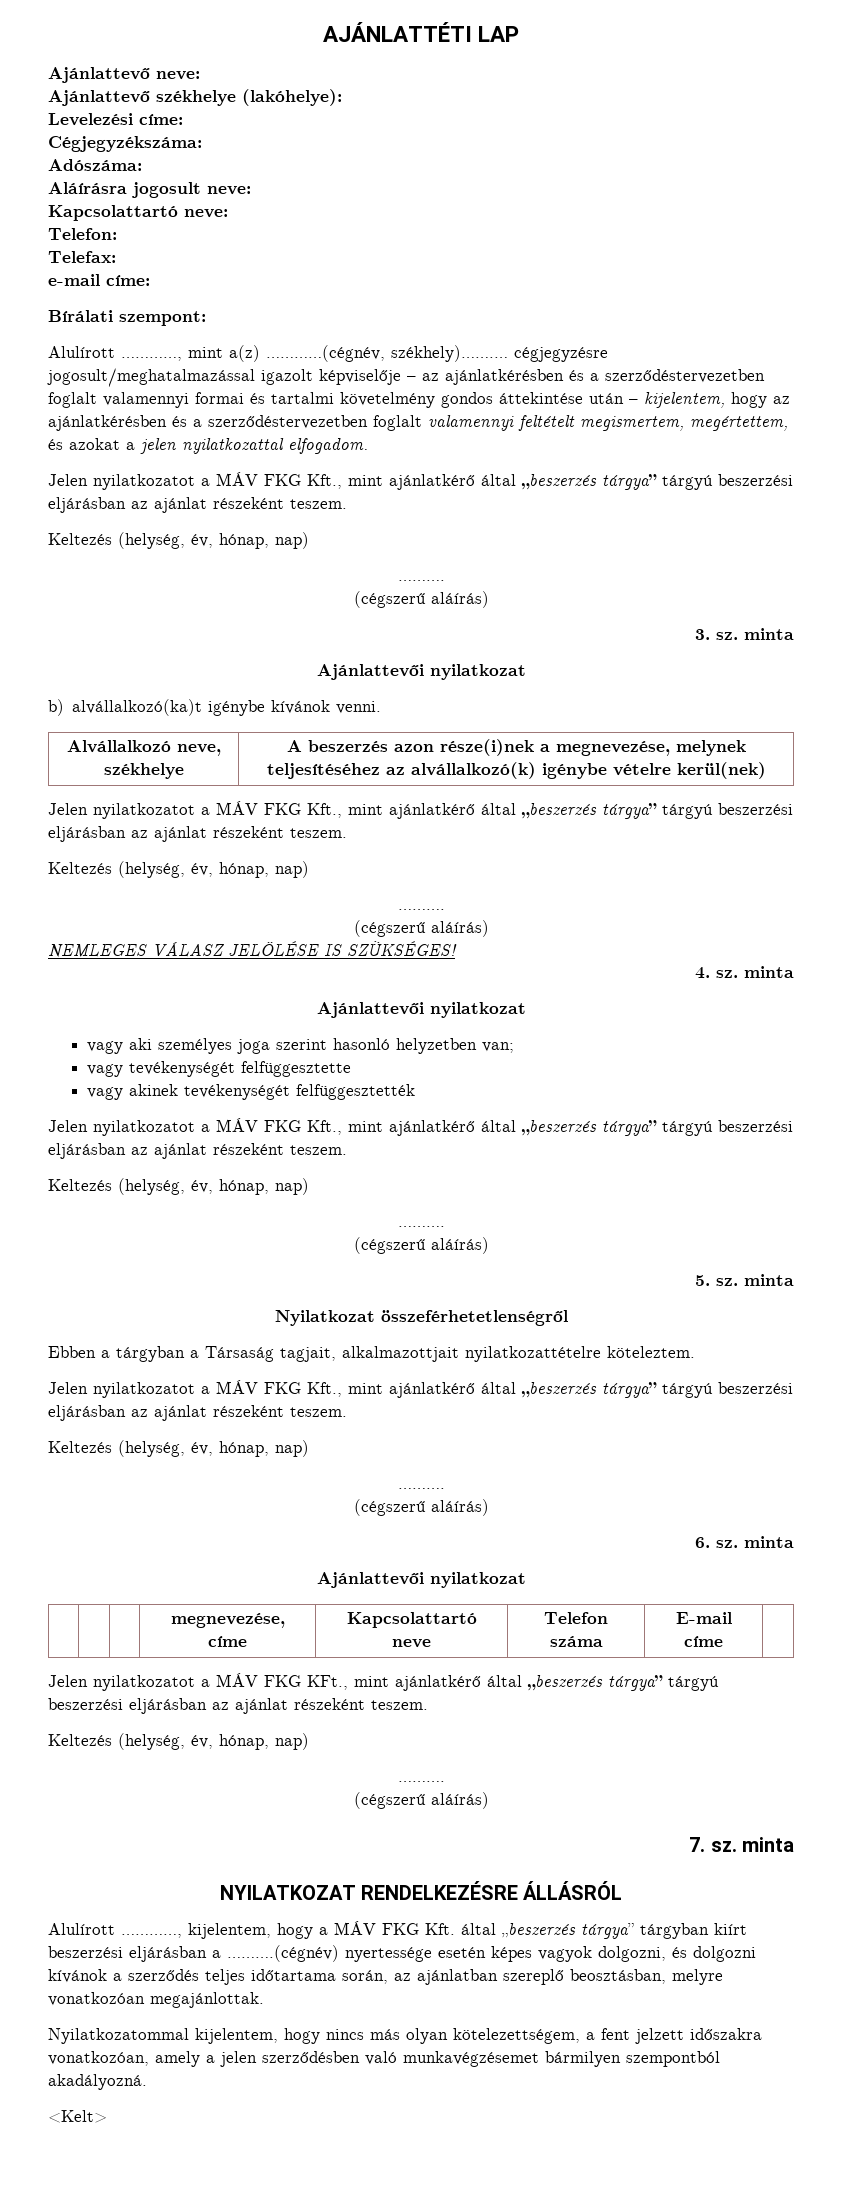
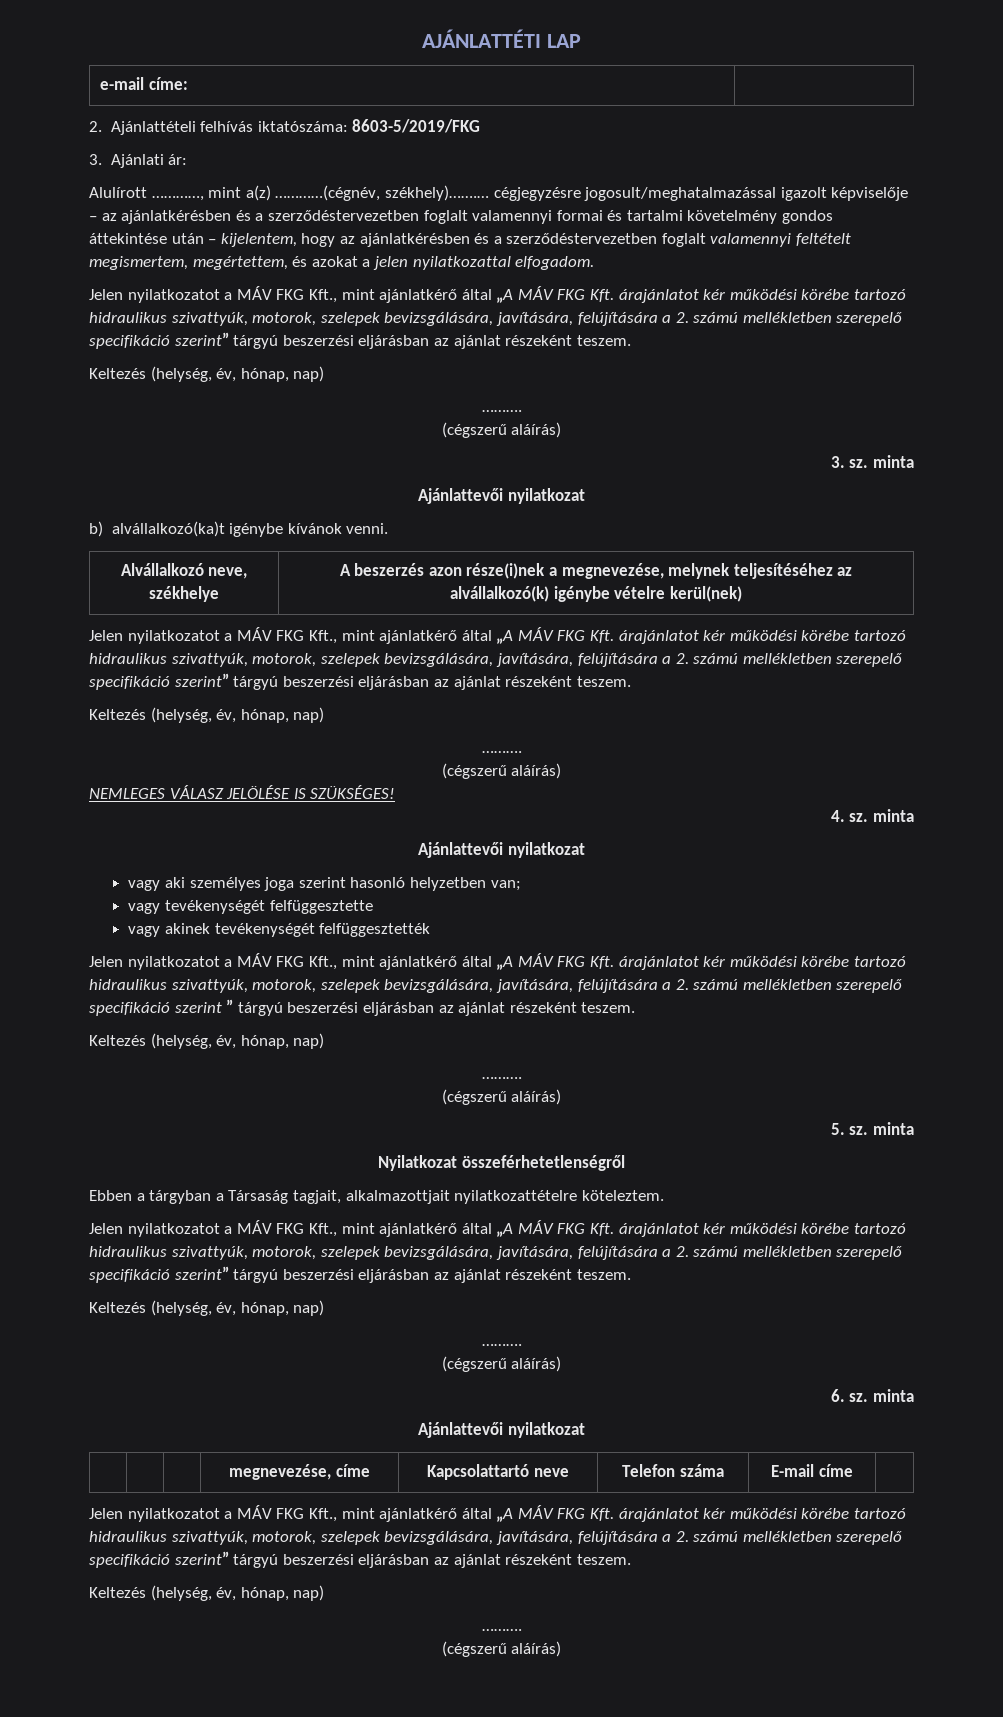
- Ajánlattevő neve:
- Ajánlattevő székhelye (lakóhelye):
- Levelezési címe:
- Cégjegyzékszáma:
- Adószáma:
- Aláírásra jogosult neve:
- Kapcsolattartó neve:
- Telefon:
- Telefax:
- e-mail címe:
- Bírálati szempont:
+ e-mail címe: |
+ 2. Ajánlattételi felhívás iktatószáma: 8603-5/2019/FKG
+ 3. Ajánlati ár:
  Alulírott …………, mint a(z) …………(cégnév, székhely)…….… cégjegyzésre jogosult/meghatalmazással igazolt képviselője – az ajánlatkérésben és a szerződéstervezetben foglalt valamennyi formai és tartalmi követelmény gondos áttekintése után – kijelentem, hogy az ajánlatkérésben és a szerződéstervezetben foglalt valamennyi feltételt megismertem, megértettem, és azokat a jelen nyilatkozattal elfogadom.
- Jelen nyilatkozatot a MÁV FKG Kft., mint ajánlatkérő által „beszerzés tárgya” tárgyú beszerzési eljárásban az ajánlat részeként teszem.
+ Jelen nyilatkozatot a MÁV FKG Kft., mint ajánlatkérő által „A MÁV FKG Kft. árajánlatot kér működési körébe tartozó hidraulikus szivattyúk, motorok, szelepek bevizsgálására, javítására, felújítására a 2. számú mellékletben szerepelő specifikáció szerint” tárgyú beszerzési eljárásban az ajánlat részeként teszem.
  Alvállalkozó neve, székhelye | A beszerzés azon része(i)nek a megnevezése, melynek teljesítéséhez az alvállalkozó(k) igénybe vételre kerül(nek)
- Jelen nyilatkozatot a MÁV FKG Kft., mint ajánlatkérő által „beszerzés tárgya” tárgyú beszerzési eljárásban az ajánlat részeként teszem.
+ Jelen nyilatkozatot a MÁV FKG Kft., mint ajánlatkérő által „A MÁV FKG Kft. árajánlatot kér működési körébe tartozó hidraulikus szivattyúk, motorok, szelepek bevizsgálására, javítására, felújítására a 2. számú mellékletben szerepelő specifikáció szerint” tárgyú beszerzési eljárásban az ajánlat részeként teszem.
  vagy akinek tevékenységét felfüggesztették
- Jelen nyilatkozatot a MÁV FKG Kft., mint ajánlatkérő által „beszerzés tárgya” tárgyú beszerzési eljárásban az ajánlat részeként teszem.
+ Jelen nyilatkozatot a MÁV FKG Kft., mint ajánlatkérő által „A MÁV FKG Kft. árajánlatot kér működési körébe tartozó hidraulikus szivattyúk, motorok, szelepek bevizsgálására, javítására, felújítására a 2. számú mellékletben szerepelő specifikáció szerint ” tárgyú beszerzési eljárásban az ajánlat részeként teszem.
  Ebben a tárgyban a Társaság tagjait, alkalmazottjait nyilatkozattételre köteleztem.
- Jelen nyilatkozatot a MÁV FKG Kft., mint ajánlatkérő által „beszerzés tárgya” tárgyú beszerzési eljárásban az ajánlat részeként teszem.
+ Jelen nyilatkozatot a MÁV FKG Kft., mint ajánlatkérő által „A MÁV FKG Kft. árajánlatot kér működési körébe tartozó hidraulikus szivattyúk, motorok, szelepek bevizsgálására, javítására, felújítására a 2. számú mellékletben szerepelő specifikáció szerint” tárgyú beszerzési eljárásban az ajánlat részeként teszem.
  | | | megnevezése, címe | Kapcsolattartó neve | Telefon száma | E-mail címe |
- Jelen nyilatkozatot a MÁV FKG KFt., mint ajánlatkérő által „beszerzés tárgya” tárgyú beszerzési eljárásban az ajánlat részeként teszem.
+ Jelen nyilatkozatot a MÁV FKG Kft., mint ajánlatkérő által „A MÁV FKG Kft. árajánlatot kér működési körébe tartozó hidraulikus szivattyúk, motorok, szelepek bevizsgálására, javítására, felújítására a 2. számú mellékletben szerepelő specifikáció szerint” tárgyú beszerzési eljárásban az ajánlat részeként teszem.
- 7. sz. minta
- NYILATKOZAT RENDELKEZÉSRE ÁLLÁSRÓL
- Alulírott …………, kijelentem, hogy a MÁV FKG Kft. által „beszerzés tárgya” tárgyban kiírt beszerzési eljárásban a ……….(cégnév) nyertessége esetén képes vagyok dolgozni, és dolgozni kívánok a szerződés teljes időtartama során, az ajánlatban szereplő beosztásban, melyre vonatkozóan megajánlottak.
- Nyilatkozatommal kijelentem, hogy nincs más olyan kötelezettségem, a fent jelzett időszakra vonatkozóan, amely a jelen szerződésben való munkavégzésemet bármilyen szempontból akadályozná.
- <Kelt>

